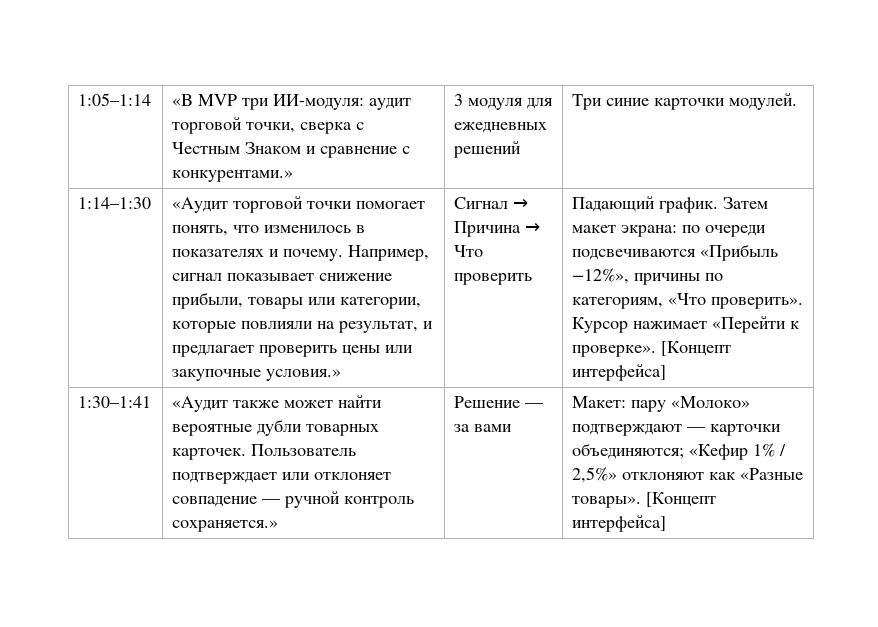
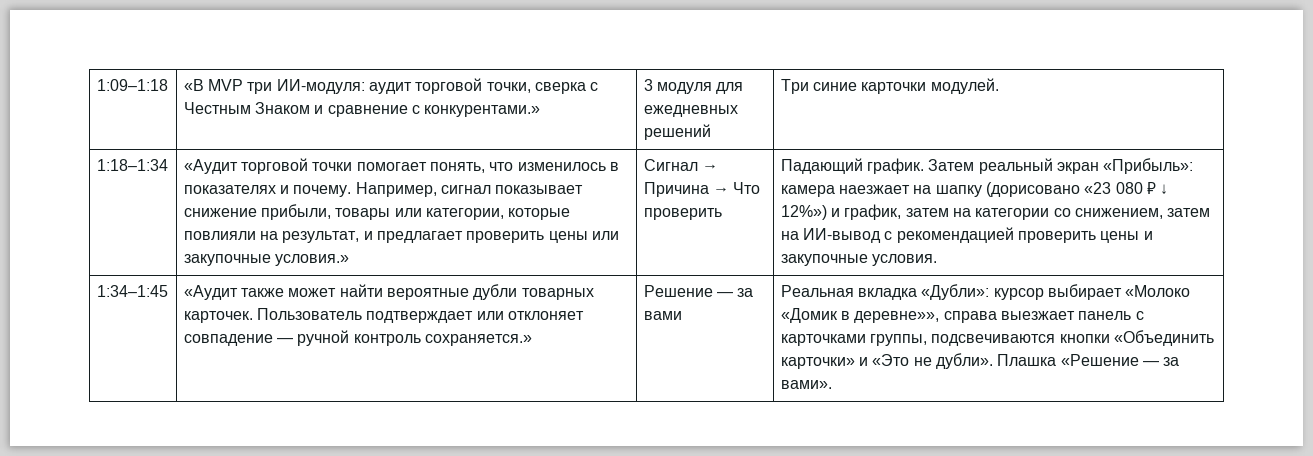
- 1:05–1:14 | «В MVP три ИИ-модуля: аудит торговой точки, сверка с Честным Знаком и сравнение с конкурентами.» | 3 модуля для ежедневных решений | Три синие карточки модулей.
+ 1:09–1:18 | «В MVP три ИИ-модуля: аудит торговой точки, сверка с Честным Знаком и сравнение с конкурентами.» | 3 модуля для ежедневных решений | Три синие карточки модулей.
- 1:14–1:30
+ 1:18–1:34
- Затем макет экрана: по очереди подсвечиваются «Прибыль −12%», причины по категориям, «Что проверить». Курсор нажимает «Перейти к проверке». [Концепт интерфейса]
- 1:30–1:41 | «Аудит также может найти вероятные дубли товарных карточек. Пользователь подтверждает или отклоняет совпадение — ручной контроль сохраняется.» | Решение — за вами | Макет: пару «Молоко» подтверждают — карточки объединяются; «Кефир 1% / 2,5%» отклоняют как «Разные товары». [Концепт интерфейса]
+ Затем реальный экран «Прибыль»: камера наезжает на шапку (дорисовано «23 080 ₽ ↓ 12%») и график, затем на категории со снижением, затем на ИИ-вывод с рекомендацией проверить цены и закупочные условия.
+ 1:34–1:45 | «Аудит также может найти вероятные дубли товарных карточек. Пользователь подтверждает или отклоняет совпадение — ручной контроль сохраняется.» | Решение — за вами | Реальная вкладка «Дубли»: курсор выбирает «Молоко «Домик в деревне»», справа выезжает панель с карточками группы, подсвечиваются кнопки «Объединить карточки» и «Это не дубли». Плашка «Решение — за вами».

